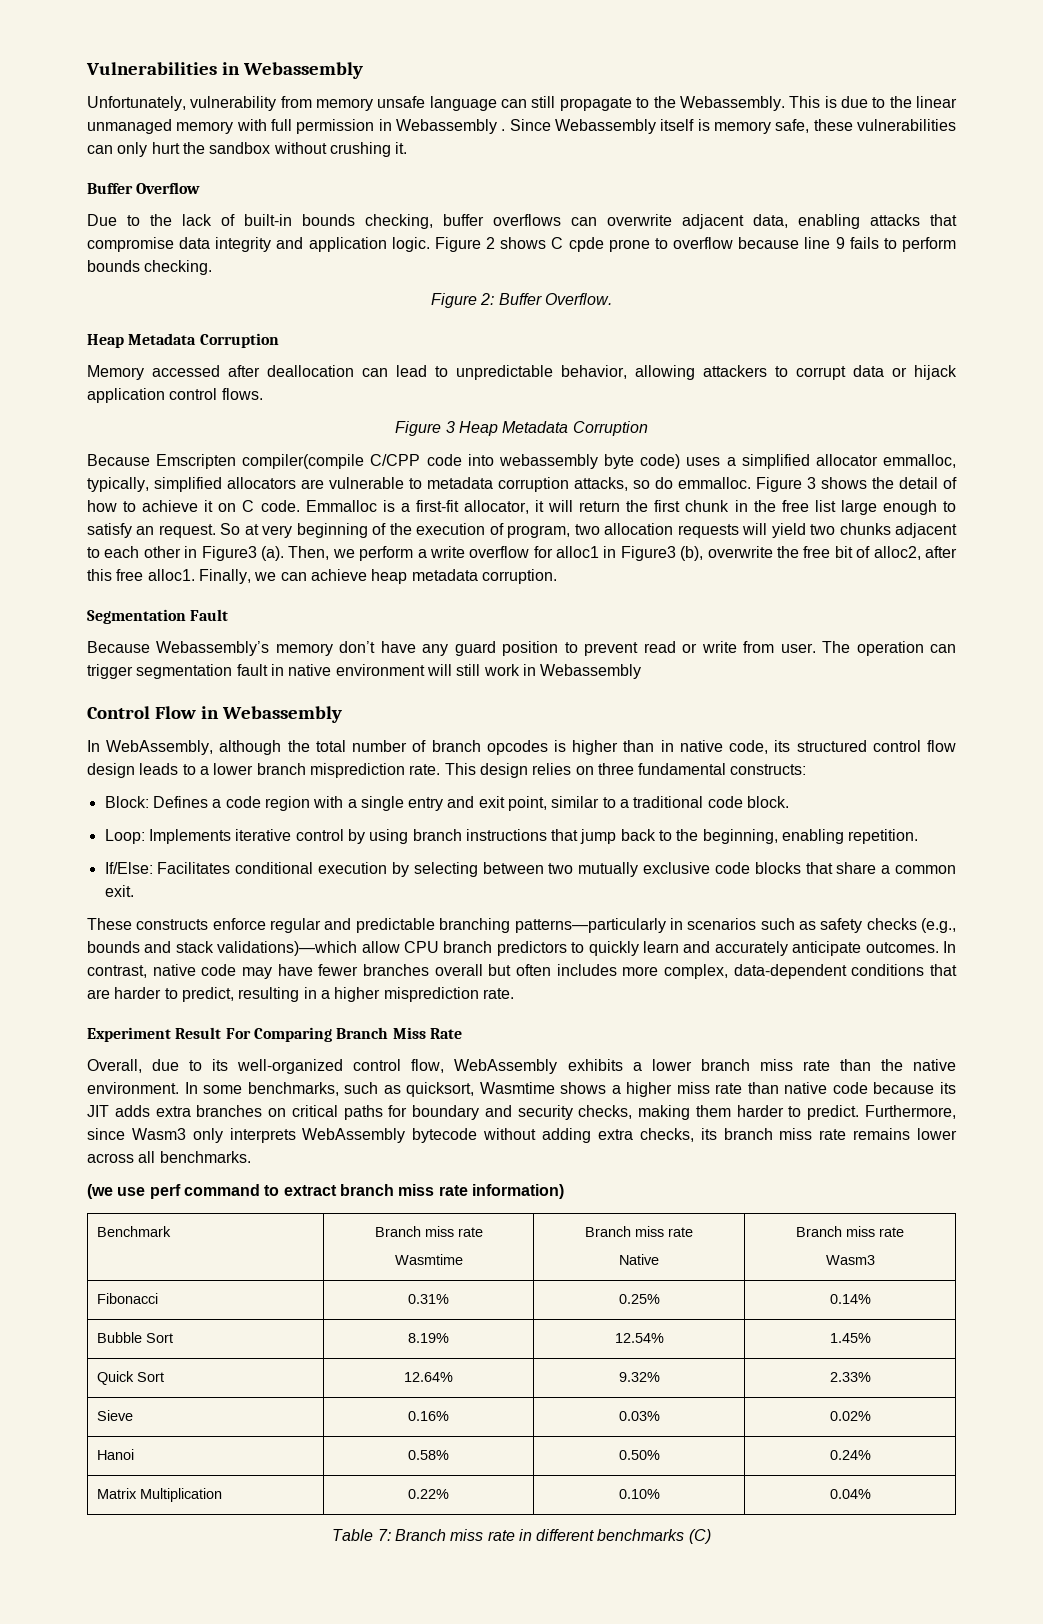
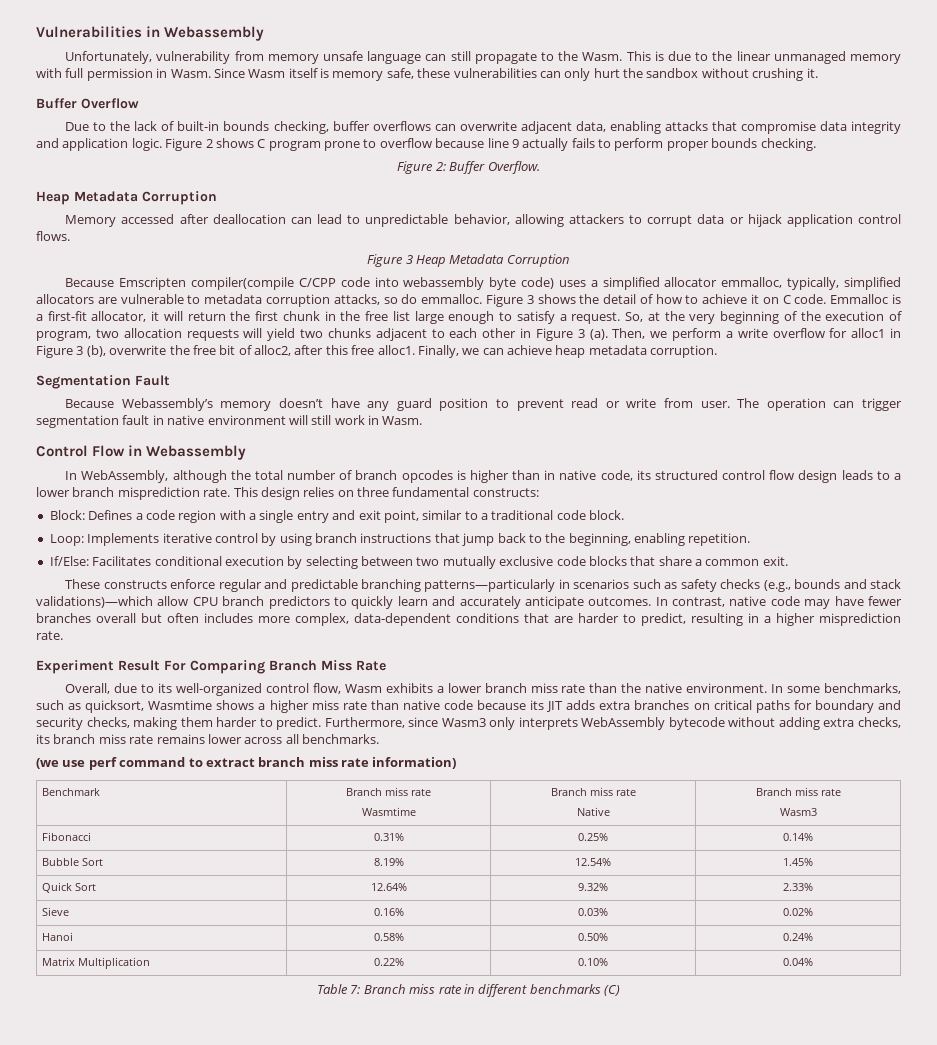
- Unfortunately, vulnerability from memory unsafe language can still propagate to the Webassembly.
+ Unfortunately, vulnerability from memory unsafe language can still propagate to the Wasm.
- This is due to the linear unmanaged memory with full permission in Webassembly . Since Webassembly itself is memory safe, these vulnerabilities can only hurt the sandbox without crushing it.
+ This is due to the linear unmanaged memory with full permission in Wasm. Since Wasm itself is memory safe, these vulnerabilities can only hurt the sandbox without crushing it.
- Figure 2 shows C cpde prone to overflow because line 9 fails to perform bounds checking.
+ Figure 2 shows C program prone to overflow because line 9 actually fails to perform proper bounds checking.
- Emmalloc is a first-fit allocator, it will return the first chunk in the free list large enough to satisfy an request. So at very beginning of the execution of program, two allocation requests will yield two chunks adjacent to each other in Figure3 (a).
+ Emmalloc is a first-fit allocator, it will return the first chunk in the free list large enough to satisfy a request. So, at the very beginning of the execution of program, two allocation requests will yield two chunks adjacent to each other in Figure 3 (a).
- Then, we perform a write overflow for alloc1 in Figure3 (b), overwrite the free bit of alloc2, after this free alloc1.
+ Then, we perform a write overflow for alloc1 in Figure 3 (b), overwrite the free bit of alloc2, after this free alloc1.
- Because Webassembly’s memory don’t have any guard position to prevent read or write from user.
+ Because Webassembly’s memory doesn’t have any guard position to prevent read or write from user.
- The operation can trigger segmentation fault in native environment will still work in Webassembly
+ The operation can trigger segmentation fault in native environment will still work in Wasm.
- Overall, due to its well-organized control flow, WebAssembly exhibits a lower branch miss rate than the native environment.
+ Overall, due to its well-organized control flow, Wasm exhibits a lower branch miss rate than the native environment.

